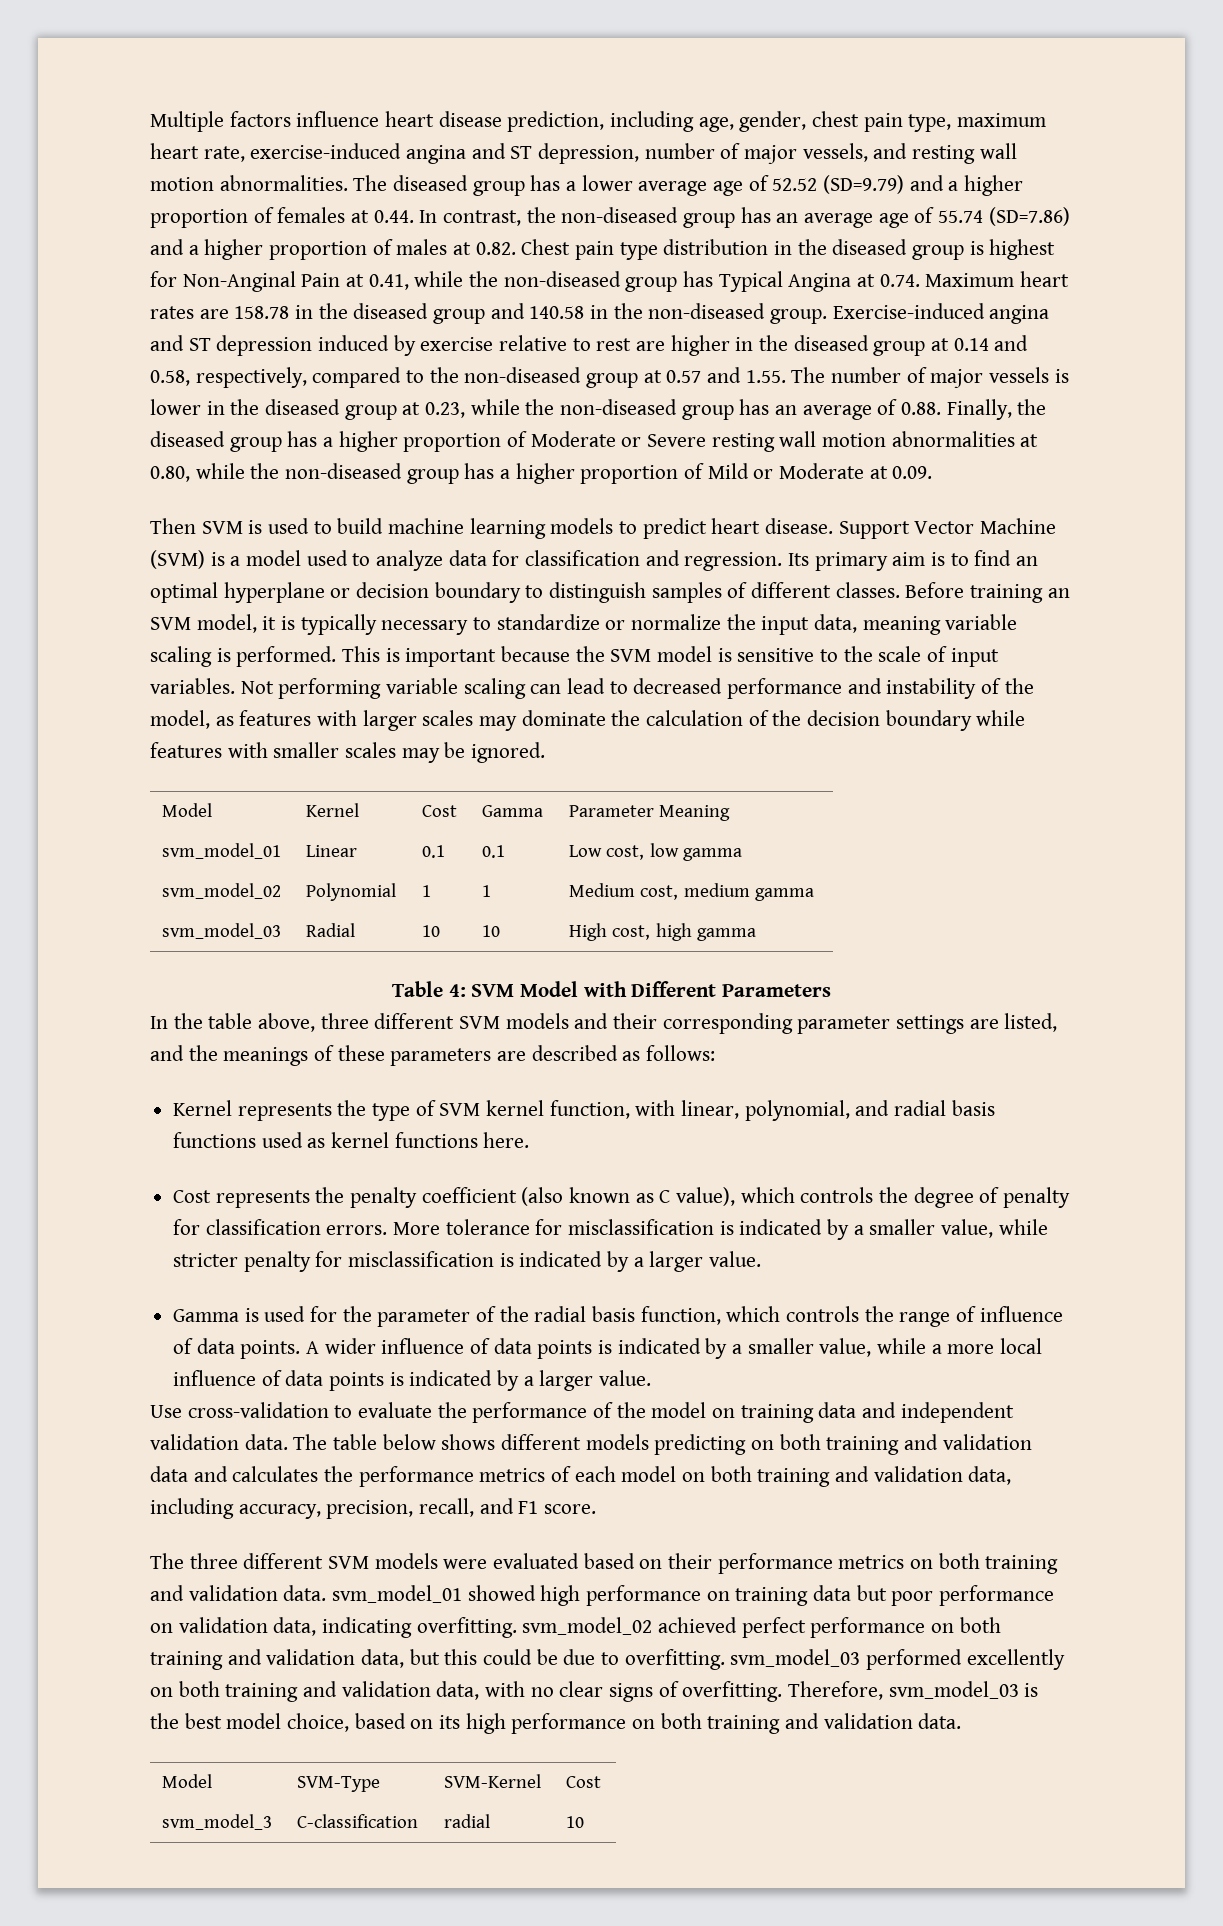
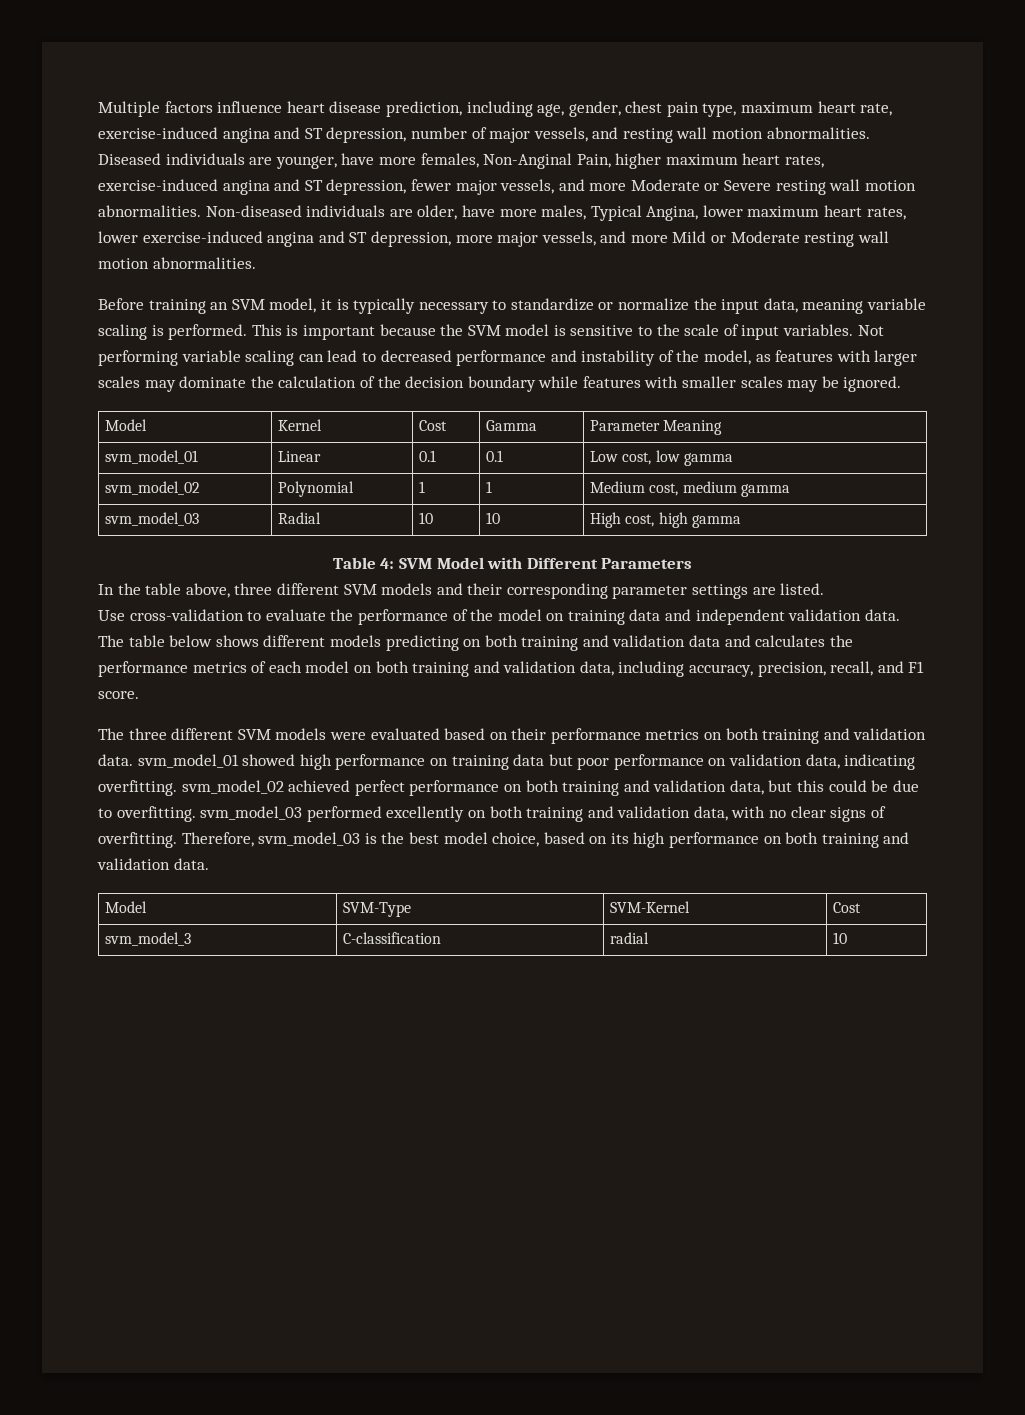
- The diseased group has a lower average age of 52.52 (SD=9.79) and a higher proportion of females at 0.44. In contrast, the non-diseased group has an average age of 55.74 (SD=7.86) and a higher proportion of males at 0.82. Chest pain type distribution in the diseased group is highest for Non-Anginal Pain at 0.41, while the non-diseased group has Typical Angina at 0.74. Maximum heart rates are 158.78 in the diseased group and 140.58 in the non-diseased group. Exercise-induced angina and ST depression induced by exercise relative to rest are higher in the diseased group at 0.14 and 0.58, respectively, compared to the non-diseased group at 0.57 and 1.55. The number of major vessels is lower in the diseased group at 0.23, while the non-diseased group has an average of 0.88. Finally, the diseased group has a higher proportion of Moderate or Severe resting wall motion abnormalities at 0.80, while the non-diseased group has a higher proportion of Mild or Moderate at 0.09.
- Then SVM is used to build machine learning models to predict heart disease. Support Vector Machine (SVM) is a model used to analyze data for classification and regression. Its primary aim is to find an optimal hyperplane or decision boundary to distinguish samples of different classes. Before training an SVM model, it is typically necessary to standardize or normalize the input data, meaning variable scaling is performed.
+ Diseased individuals are younger, have more females, Non-Anginal Pain, higher maximum heart rates, exercise-induced angina and ST depression, fewer major vessels, and more Moderate or Severe resting wall motion abnormalities. Non-diseased individuals are older, have more males, Typical Angina, lower maximum heart rates, lower exercise-induced angina and ST depression, more major vessels, and more Mild or Moderate resting wall motion abnormalities.
+ Before training an SVM model, it is typically necessary to standardize or normalize the input data, meaning variable scaling is performed.
- In the table above, three different SVM models and their corresponding parameter settings are listed, and the meanings of these parameters are described as follows:
- Kernel represents the type of SVM kernel function, with linear, polynomial, and radial basis functions used as kernel functions here.
- Cost represents the penalty coefficient (also known as C value), which controls the degree of penalty for classification errors. More tolerance for misclassification is indicated by a smaller value, while stricter penalty for misclassification is indicated by a larger value.
- Gamma is used for the parameter of the radial basis function, which controls the range of influence of data points. A wider influence of data points is indicated by a smaller value, while a more local influence of data points is indicated by a larger value.
+ In the table above, three different SVM models and their corresponding parameter settings are listed.

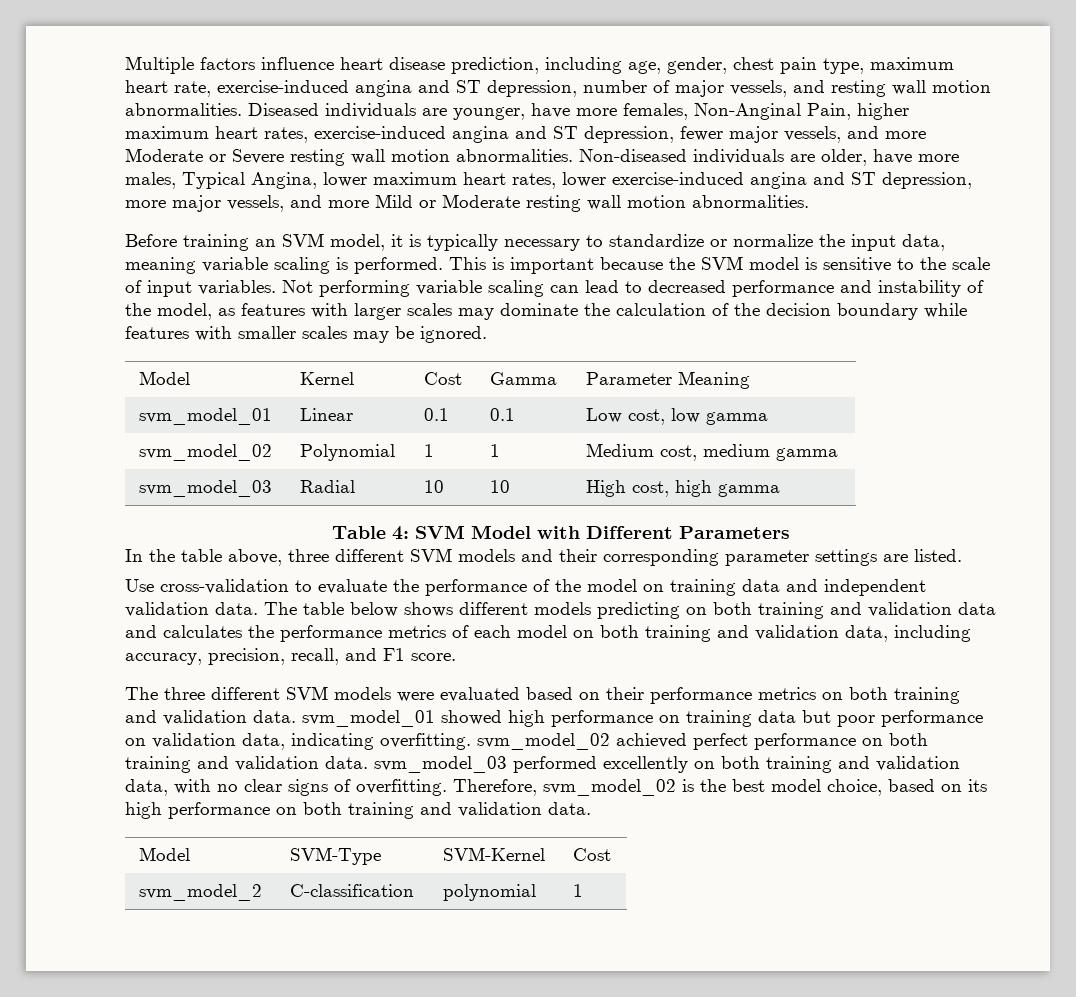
- The three different SVM models were evaluated based on their performance metrics on both training and validation data. svm_model_01 showed high performance on training data but poor performance on validation data, indicating overfitting. svm_model_02 achieved perfect performance on both training and validation data, but this could be due to overfitting. svm_model_03 performed excellently on both training and validation data, with no clear signs of overfitting.
+ The three different SVM models were evaluated based on their performance metrics on both training and validation data. svm_model_01 showed high performance on training data but poor performance on validation data, indicating overfitting. svm_model_02 achieved perfect performance on both training and validation data. svm_model_03 performed excellently on both training and validation data, with no clear signs of overfitting.
- Therefore, svm_model_03 is the best model choice, based on its high performance on both training and validation data.
+ Therefore, svm_model_02 is the best model choice, based on its high performance on both training and validation data.
- svm_model_3 | C-classification | radial | 10
+ svm_model_2 | C-classification | polynomial | 1

